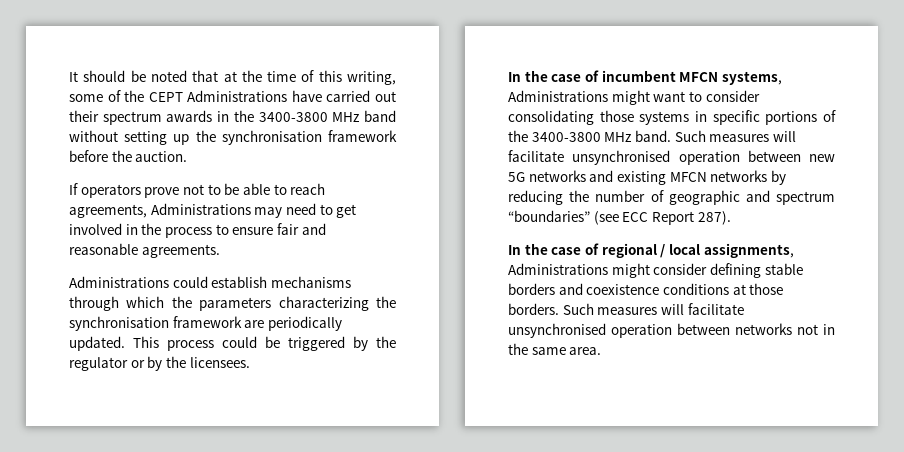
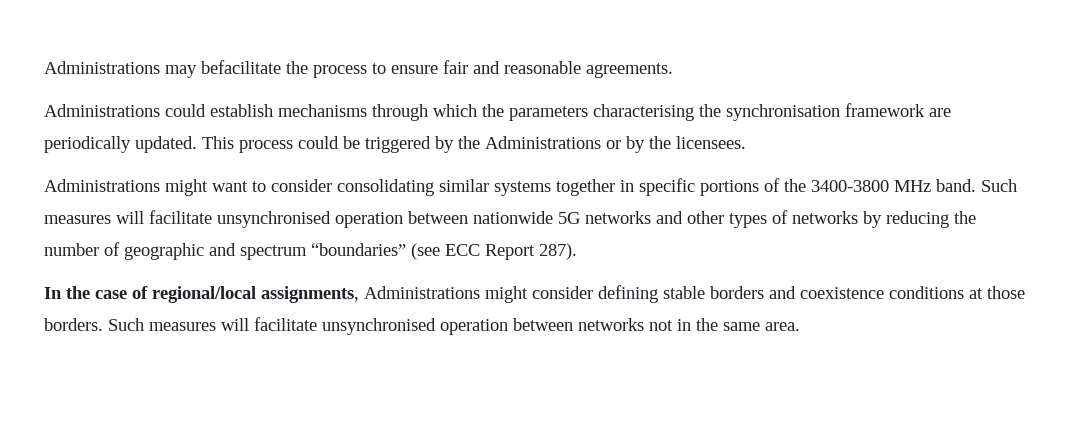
- It should be noted that at the time of this writing, some of the CEPT Administrations have carried out their spectrum awards in the 3400-3800 MHz band without setting up the synchronisation framework before the auction.
- If operators prove not to be able to reach agreements, Administrations may need to get involved in the process to ensure fair and reasonable agreements.
+ Administrations may befacilitate the process to ensure fair and reasonable agreements.
- Administrations could establish mechanisms through which the parameters characterizing the synchronisation framework are periodically updated.
+ Administrations could establish mechanisms through which the parameters characterising the synchronisation framework are periodically updated.
- This process could be triggered by the regulator or by the licensees.
+ This process could be triggered by the Administrations or by the licensees.
- In the case of incumbent MFCN systems, Administrations might want to consider consolidating those systems in specific portions of the 3400-3800 MHz band.
+ Administrations might want to consider consolidating similar systems together in specific portions of the 3400-3800 MHz band.
- Such measures will facilitate unsynchronised operation between new 5G networks and existing MFCN networks by reducing the number of geographic and spectrum “boundaries” (see ECC Report 287).
+ Such measures will facilitate unsynchronised operation between nationwide 5G networks and other types of networks by reducing the number of geographic and spectrum “boundaries” (see ECC Report 287).
- In the case of regional / local assignments, Administrations might consider defining stable borders and coexistence conditions at those borders.
+ In the case of regional/local assignments, Administrations might consider defining stable borders and coexistence conditions at those borders.

